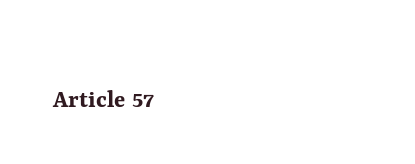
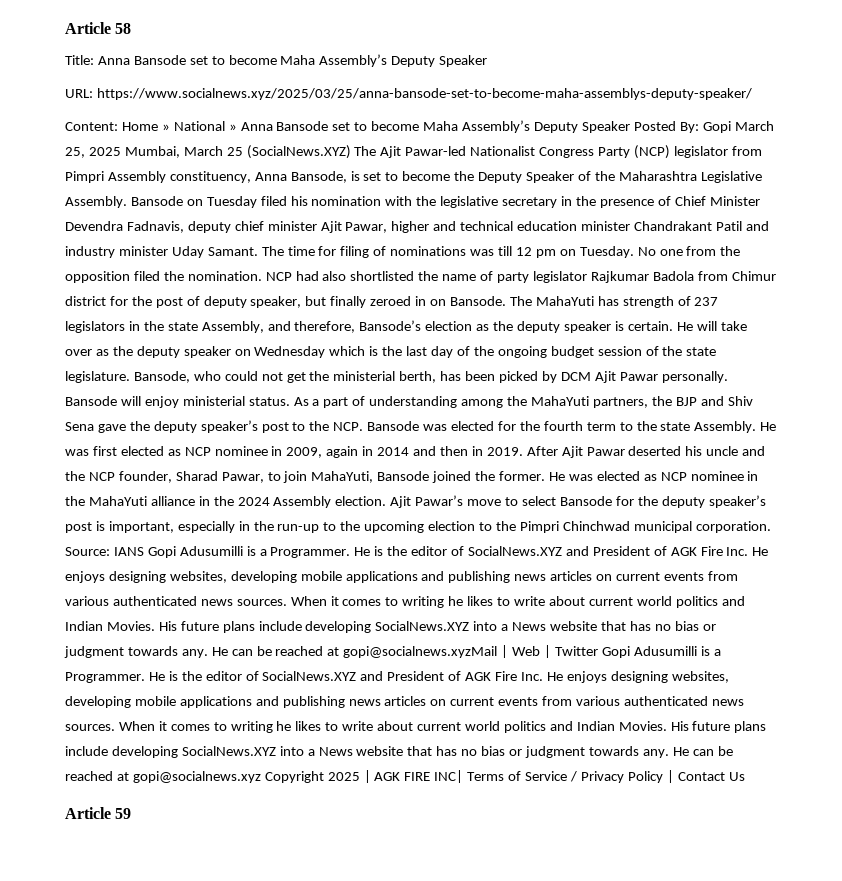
- Article 57
+ Article 58
+ Title: Anna Bansode set to become Maha Assembly’s Deputy Speaker
+ URL: https://www.socialnews.xyz/2025/03/25/anna-bansode-set-to-become-maha-assemblys-deputy-speaker/
+ Content: Home » National » Anna Bansode set to become Maha Assembly’s Deputy Speaker Posted By: Gopi March 25, 2025 Mumbai, March 25 (SocialNews.XYZ) The Ajit Pawar-led Nationalist Congress Party (NCP) legislator from Pimpri Assembly constituency, Anna Bansode, is set to become the Deputy Speaker of the Maharashtra Legislative Assembly. Bansode on Tuesday filed his nomination with the legislative secretary in the presence of Chief Minister Devendra Fadnavis, deputy chief minister Ajit Pawar, higher and technical education minister Chandrakant Patil and industry minister Uday Samant. The time for filing of nominations was till 12 pm on Tuesday. No one from the opposition filed the nomination. NCP had also shortlisted the name of party legislator Rajkumar Badola from Chimur district for the post of deputy speaker, but finally zeroed in on Bansode. The MahaYuti has strength of 237 legislators in the state Assembly, and therefore, Bansode’s election as the deputy speaker is certain. He will take over as the deputy speaker on Wednesday which is the last day of the ongoing budget session of the state legislature. Bansode, who could not get the ministerial berth, has been picked by DCM Ajit Pawar personally. Bansode will enjoy ministerial status. As a part of understanding among the MahaYuti partners, the BJP and Shiv Sena gave the deputy speaker’s post to the NCP. Bansode was elected for the fourth term to the state Assembly. He was first elected as NCP nominee in 2009, again in 2014 and then in 2019. After Ajit Pawar deserted his uncle and the NCP founder, Sharad Pawar, to join MahaYuti, Bansode joined the former. He was elected as NCP nominee in the MahaYuti alliance in the 2024 Assembly election. Ajit Pawar’s move to select Bansode for the deputy speaker’s post is important, especially in the run-up to the upcoming election to the Pimpri Chinchwad municipal corporation. Source: IANS Gopi Adusumilli is a Programmer. He is the editor of SocialNews.XYZ and President of AGK Fire Inc. He enjoys designing websites, developing mobile applications and publishing news articles on current events from various authenticated news sources. When it comes to writing he likes to write about current world politics and Indian Movies. His future plans include developing SocialNews.XYZ into a News website that has no bias or judgment towards any. He can be reached at gopi@socialnews.xyzMail | Web | Twitter Gopi Adusumilli is a Programmer. He is the editor of SocialNews.XYZ and President of AGK Fire Inc. He enjoys designing websites, developing mobile applications and publishing news articles on current events from various authenticated news sources. When it comes to writing he likes to write about current world politics and Indian Movies. His future plans include developing SocialNews.XYZ into a News website that has no bias or judgment towards any. He can be reached at gopi@socialnews.xyz Copyright 2025 | AGK FIRE INC| Terms of Service / Privacy Policy | Contact Us
+ Article 59

